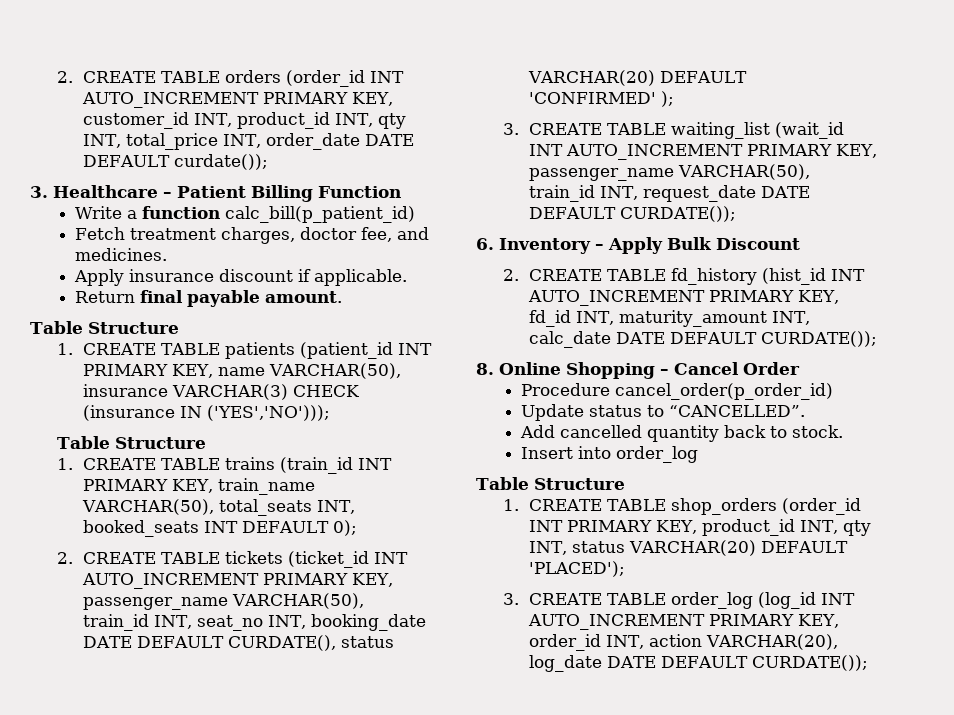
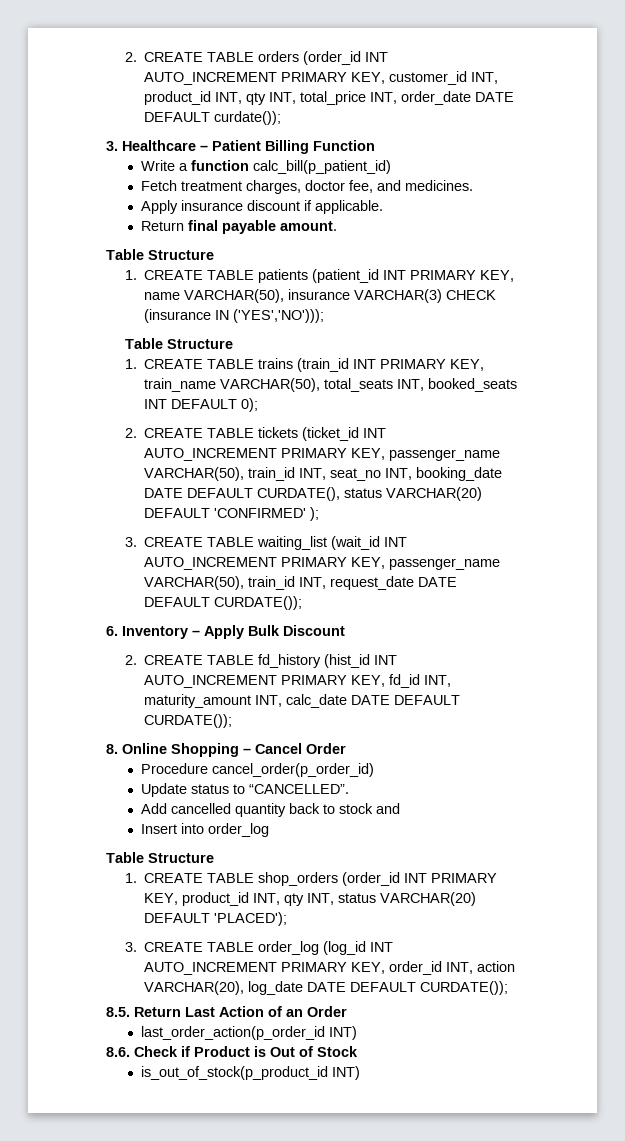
- Add cancelled quantity back to stock.
+ Add cancelled quantity back to stock and
+ 8.5. Return Last Action of an Order
+ last_order_action(p_order_id INT)
+ 8.6. Check if Product is Out of Stock
+ is_out_of_stock(p_product_id INT)

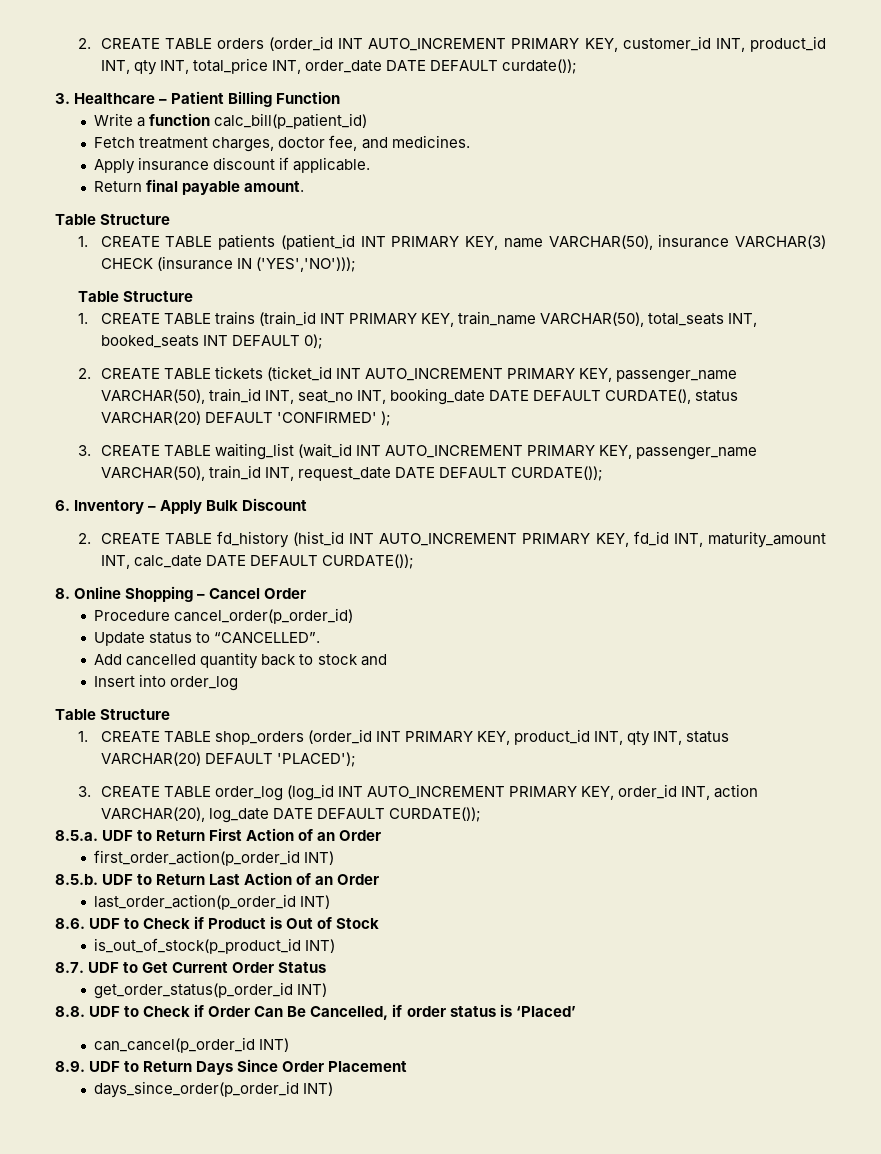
- 8.5. Return Last Action of an Order
+ 8.5.a. UDF to Return First Action of an Order
+ first_order_action(p_order_id INT)
+ 8.5.b. UDF to Return Last Action of an Order
- 8.6. Check if Product is Out of Stock
+ 8.6. UDF to Check if Product is Out of Stock
+ 8.7. UDF to Get Current Order Status
+ get_order_status(p_order_id INT)
+ 8.8. UDF to Check if Order Can Be Cancelled, if order status is ‘Placed’
+ can_cancel(p_order_id INT)
+ 8.9. UDF to Return Days Since Order Placement
+ days_since_order(p_order_id INT)

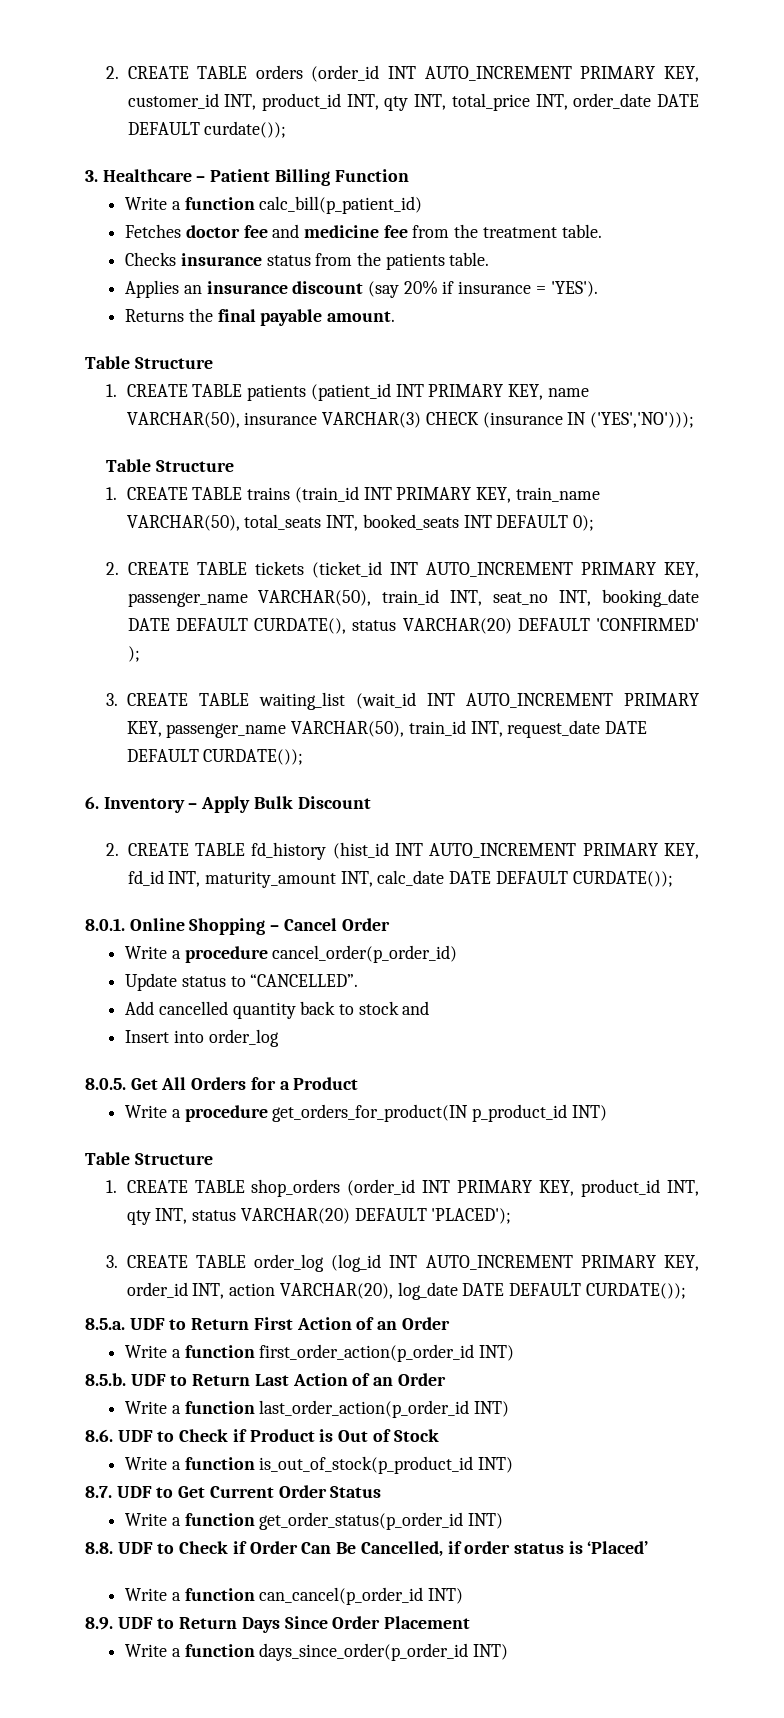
- Fetch treatment charges, doctor fee, and medicines.
- Apply insurance discount if applicable.
- Return final payable amount.
+ Fetches doctor fee and medicine fee from the treatment table.
+ Checks insurance status from the patients table.
+ Applies an insurance discount (say 20% if insurance = 'YES').
+ Returns the final payable amount.
- 8. Online Shopping – Cancel Order
+ 8.0.1. Online Shopping – Cancel Order
- Procedure cancel_order(p_order_id)
+ Write a procedure cancel_order(p_order_id)
+ 8.0.5. Get All Orders for a Product
+ Write a procedure get_orders_for_product(IN p_product_id INT)
- first_order_action(p_order_id INT)
+ Write a function first_order_action(p_order_id INT)
- last_order_action(p_order_id INT)
+ Write a function last_order_action(p_order_id INT)
- is_out_of_stock(p_product_id INT)
+ Write a function is_out_of_stock(p_product_id INT)
- get_order_status(p_order_id INT)
+ Write a function get_order_status(p_order_id INT)
- can_cancel(p_order_id INT)
+ Write a function can_cancel(p_order_id INT)
- days_since_order(p_order_id INT)
+ Write a function days_since_order(p_order_id INT)

